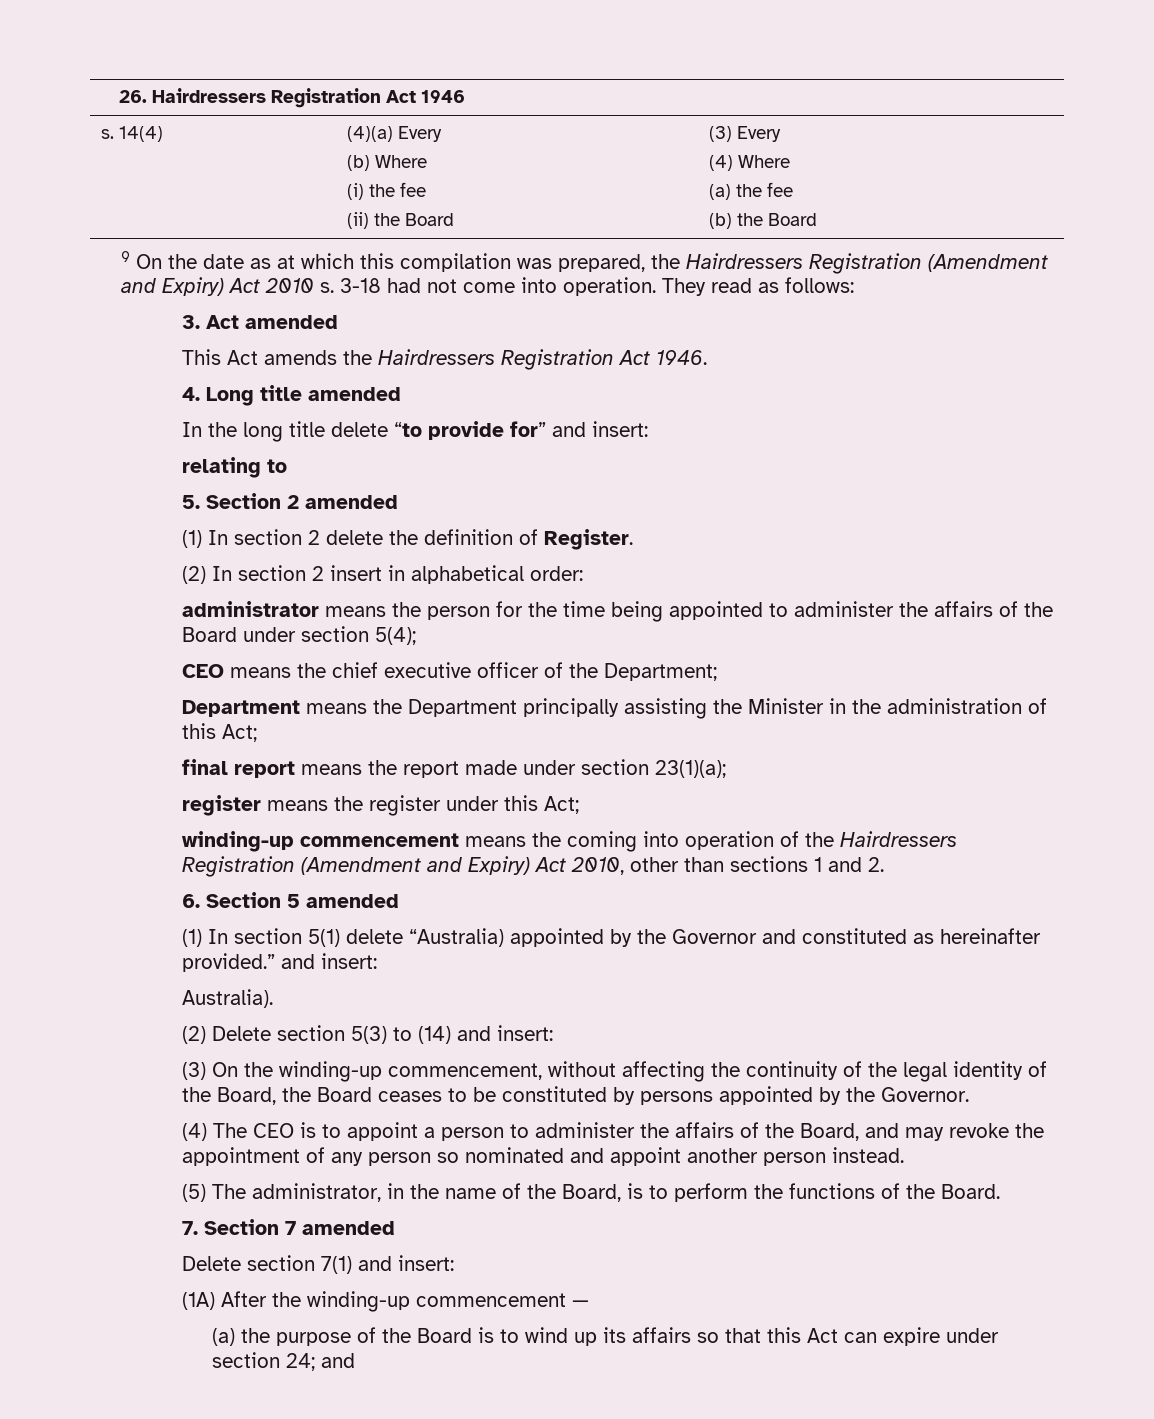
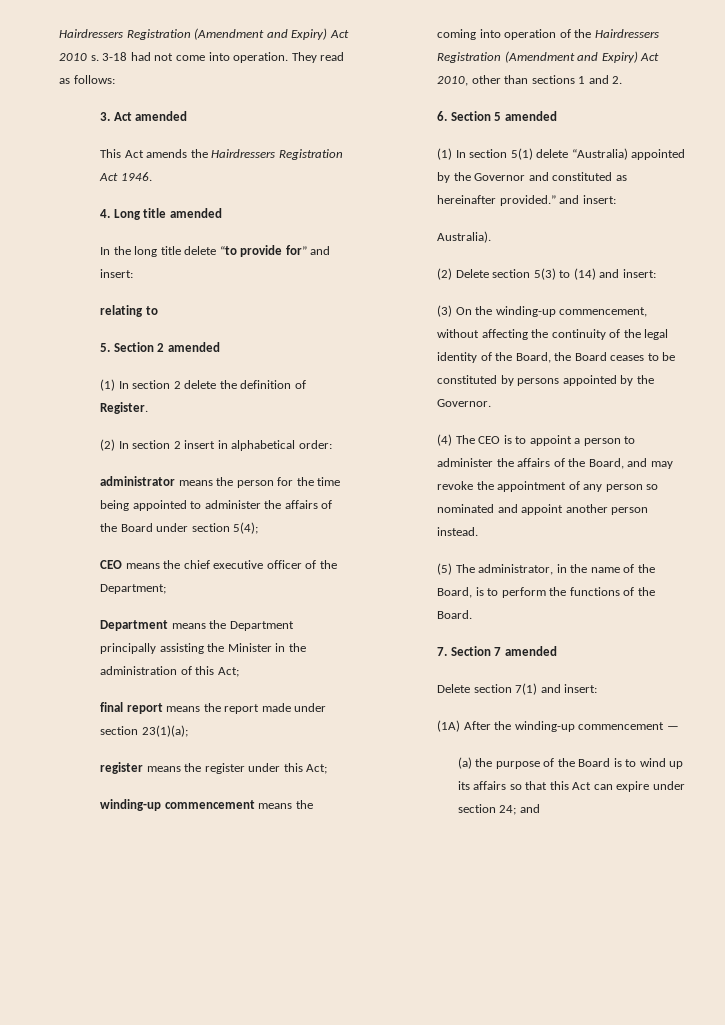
- 26. Hairdressers Registration Act 1946
- s. 14(4) | (4)(a) Every
- (b) Where
- (i) the fee
- (ii) the Board | (3) Every
- (4) Where
- (a) the fee
- (b) the Board
- 9 On the date as at which this compilation was prepared, the Hairdressers Registration (Amendment and Expiry) Act 2010 s.
+ Hairdressers Registration (Amendment and Expiry) Act 2010 s.

